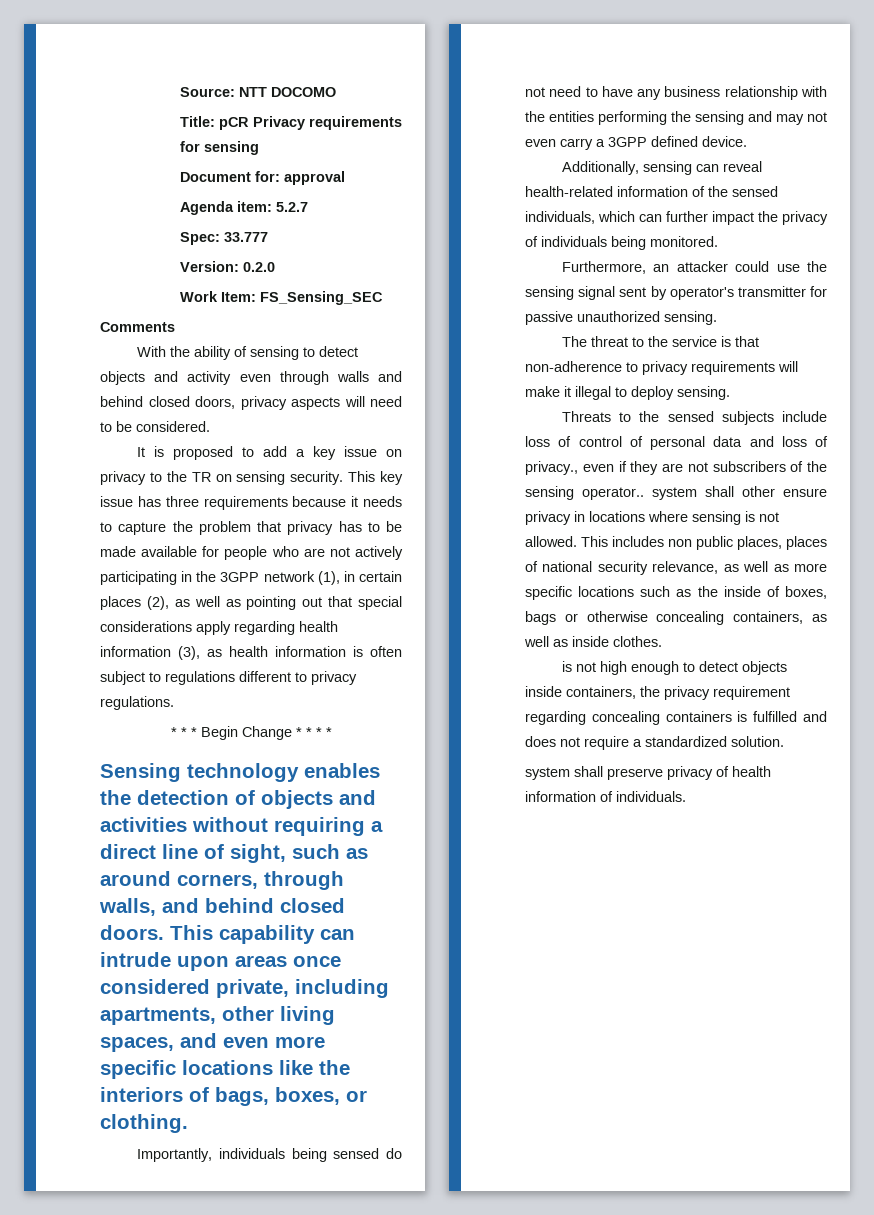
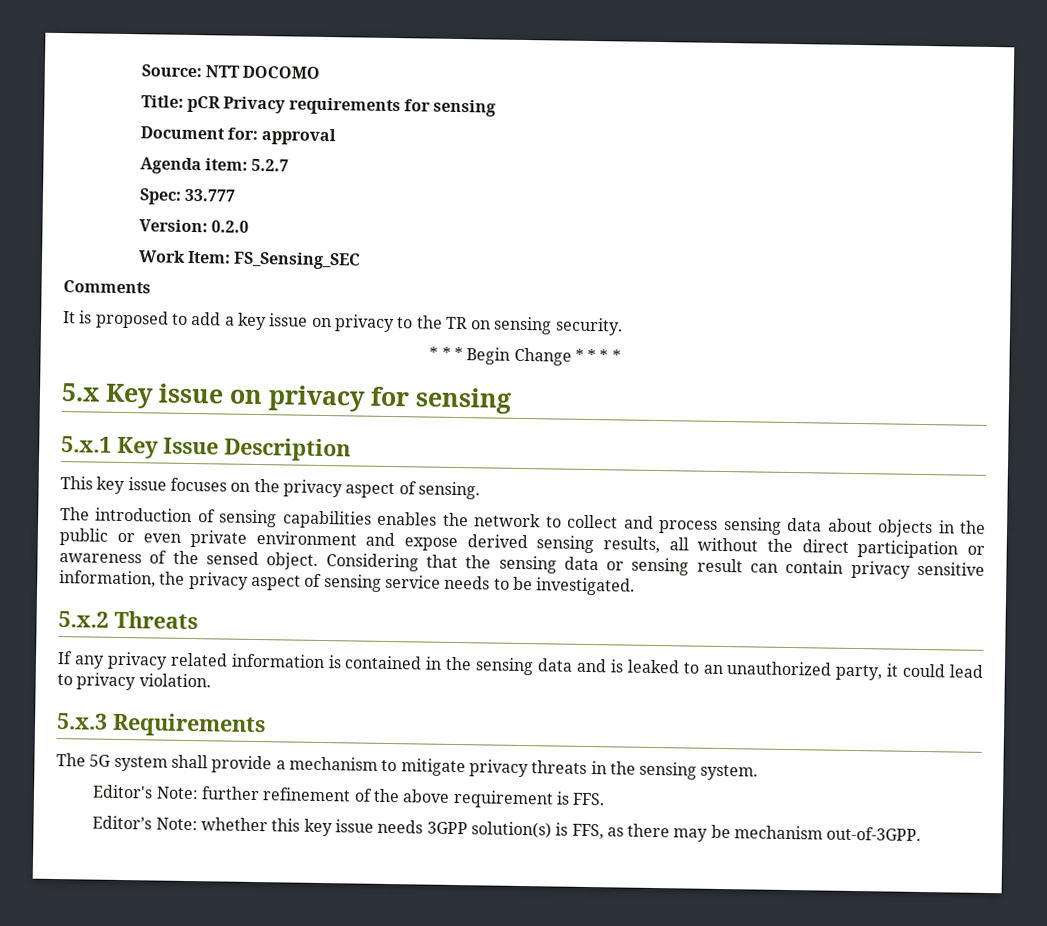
- With the ability of sensing to detect objects and activity even through walls and behind closed doors, privacy aspects will need to be considered.
- This key issue has three requirements because it needs to capture the problem that privacy has to be made available for people who are not actively participating in the 3GPP network (1), in certain places (2), as well as pointing out that special considerations apply regarding health information (3), as health information is often subject to regulations different to privacy regulations.
- Sensing technology enables the detection of objects and activities without requiring a direct line of sight, such as around corners, through walls, and behind closed doors. This capability can intrude upon areas once considered private, including apartments, other living spaces, and even more specific locations like the interiors of bags, boxes, or clothing.
- Importantly, individuals being sensed do not need to have any business relationship with the entities performing the sensing and may not even carry a 3GPP defined device.
- Additionally, sensing can reveal health-related information of the sensed individuals, which can further impact the privacy of individuals being monitored.
- Furthermore, an attacker could use the sensing signal sent by operator's transmitter for passive unauthorized sensing.
- The threat to the service is that non-adherence to privacy requirements will make it illegal to deploy sensing.
- Threats to the sensed subjects include loss of control of personal data and loss of privacy., even if they are not subscribers of the sensing operator.. system shall other ensure privacy in locations where sensing is not allowed. This includes non public places, places of national security relevance, as well as more specific locations such as the inside of boxes, bags or otherwise concealing containers, as well as inside clothes.
- is not high enough to detect objects inside containers, the privacy requirement regarding concealing containers is fulfilled and does not require a standardized solution.
- system shall preserve privacy of health information of individuals.
+ 5.x Key issue on privacy for sensing
+ 5.x.1 Key Issue Description
+ This key issue focuses on the privacy aspect of sensing.
+ The introduction of sensing capabilities enables the network to collect and process sensing data about objects in the public or even private environment and expose derived sensing results, all without the direct participation or awareness of the sensed object. Considering that the sensing data or sensing result can contain privacy sensitive information, the privacy aspect of sensing service needs to be investigated.
+ 5.x.2 Threats
+ If any privacy related information is contained in the sensing data and is leaked to an unauthorized party, it could lead to privacy violation.
+ 5.x.3 Requirements
+ The 5G system shall provide a mechanism to mitigate privacy threats in the sensing system.
+ Editor's Note: further refinement of the above requirement is FFS.
+ Editor’s Note: whether this key issue needs 3GPP solution(s) is FFS, as there may be mechanism out-of-3GPP.

